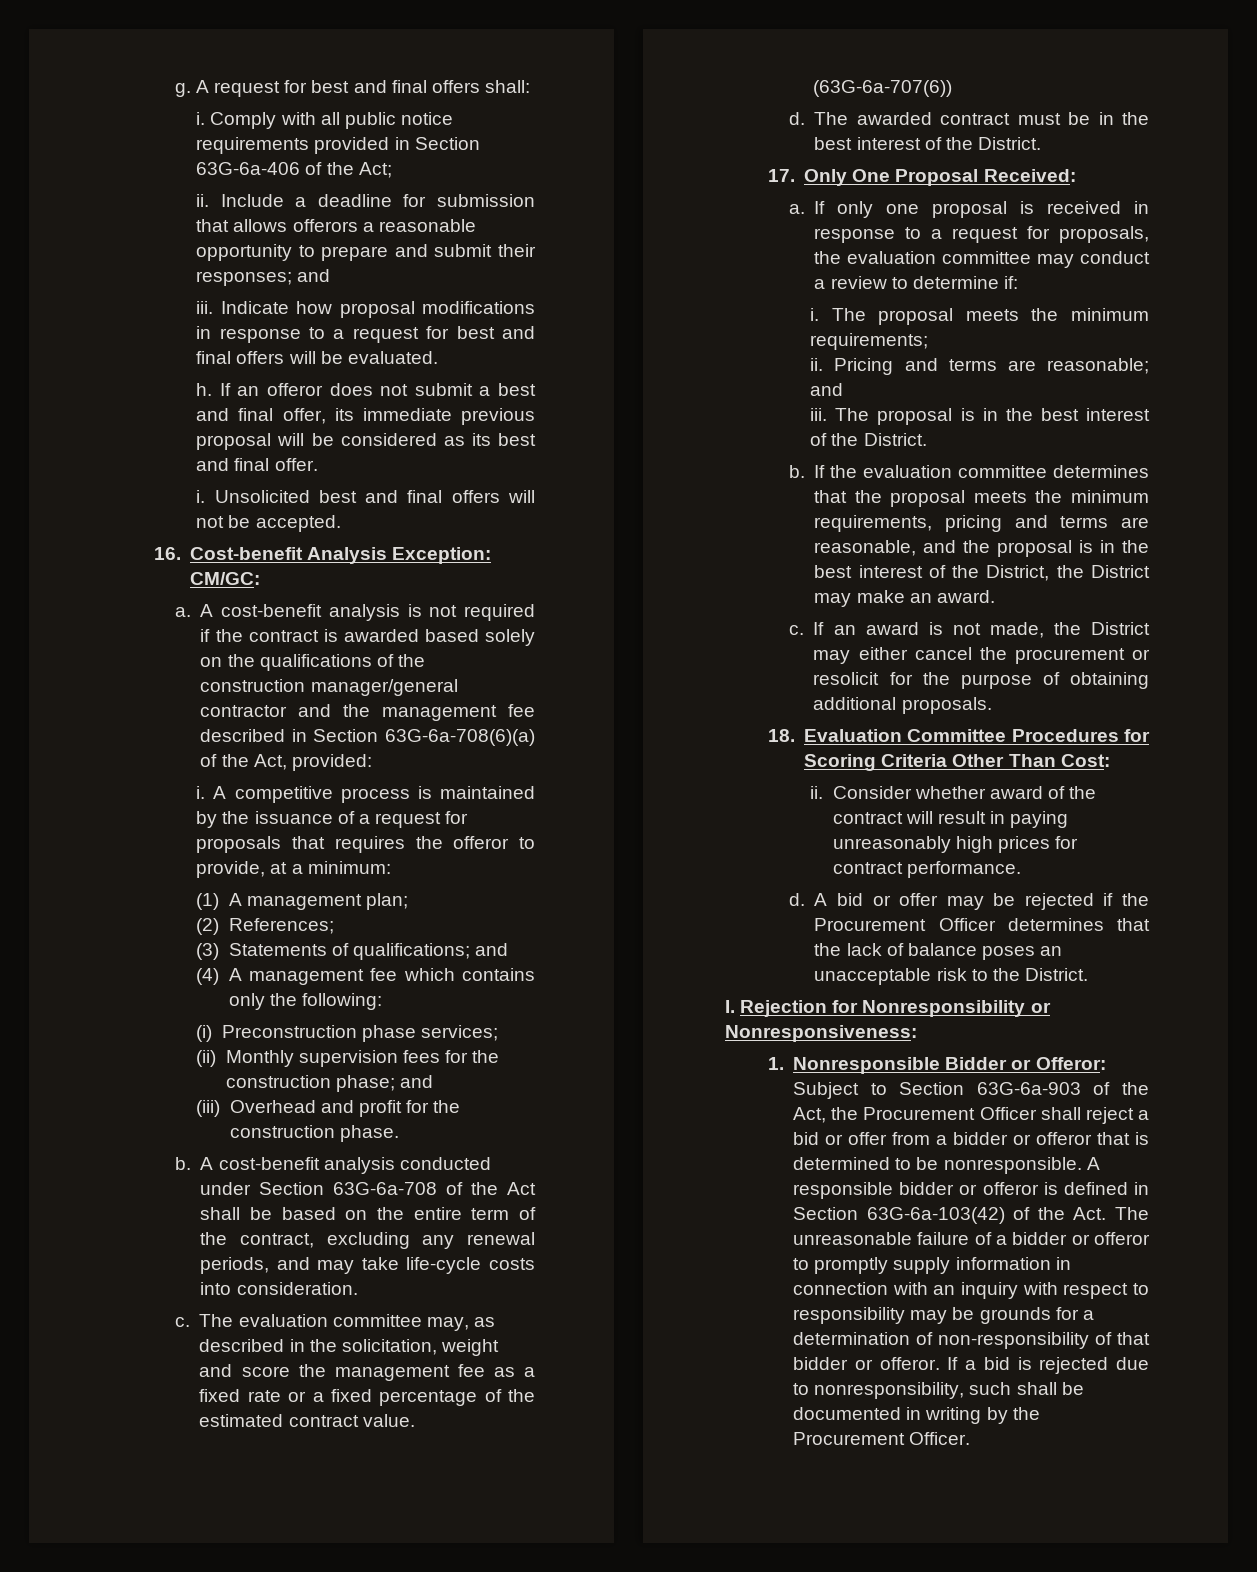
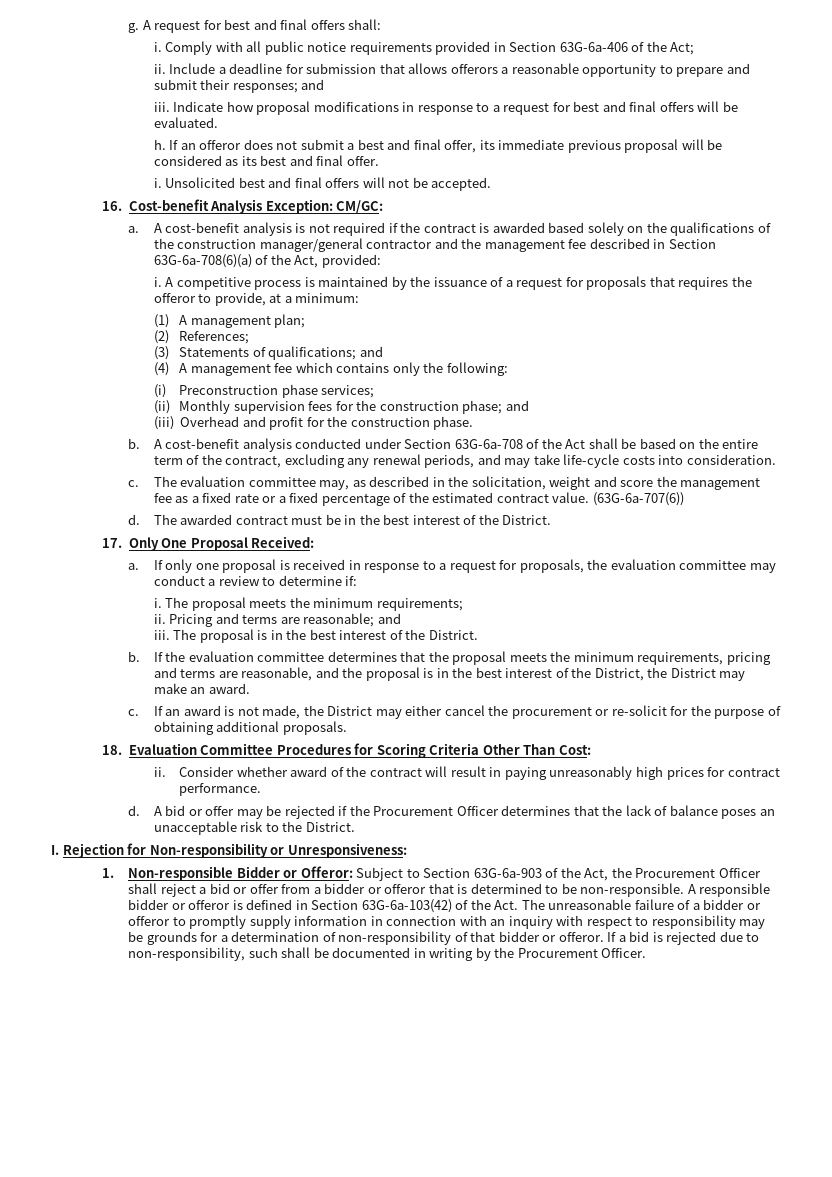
- If an award is not made, the District may either cancel the procurement or resolicit for the purpose of obtaining additional proposals.
+ If an award is not made, the District may either cancel the procurement or re-solicit for the purpose of obtaining additional proposals.
- I. Rejection for Nonresponsibility or Nonresponsiveness:
- 1. Nonresponsible Bidder or Offeror: Subject to Section 63G-6a-903 of the Act, the Procurement Officer shall reject a bid or offer from a bidder or offeror that is determined to be nonresponsible.
+ I. Rejection for Non-responsibility or Unresponsiveness:
+ 1. Non-responsible Bidder or Offeror: Subject to Section 63G-6a-903 of the Act, the Procurement Officer shall reject a bid or offer from a bidder or offeror that is determined to be non-responsible.
- If a bid is rejected due to nonresponsibility, such shall be documented in writing by the Procurement Officer.
+ If a bid is rejected due to non-responsibility, such shall be documented in writing by the Procurement Officer.

